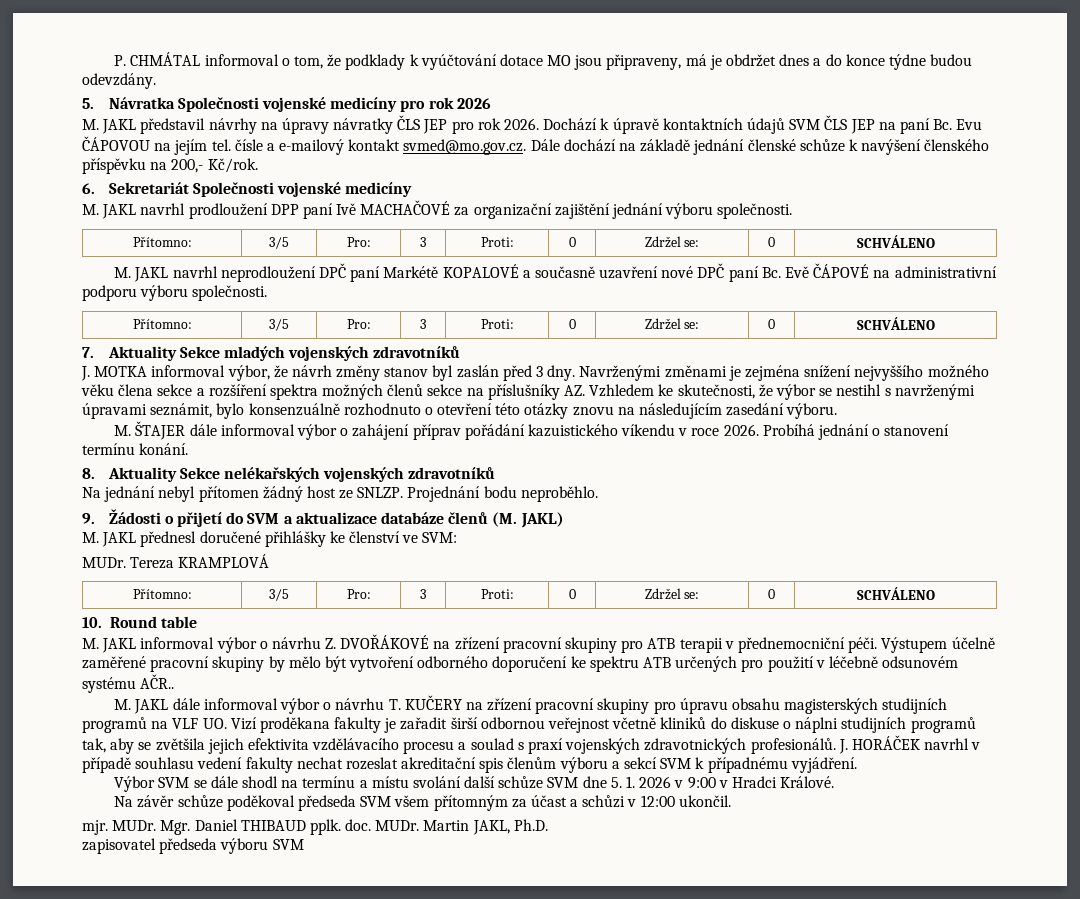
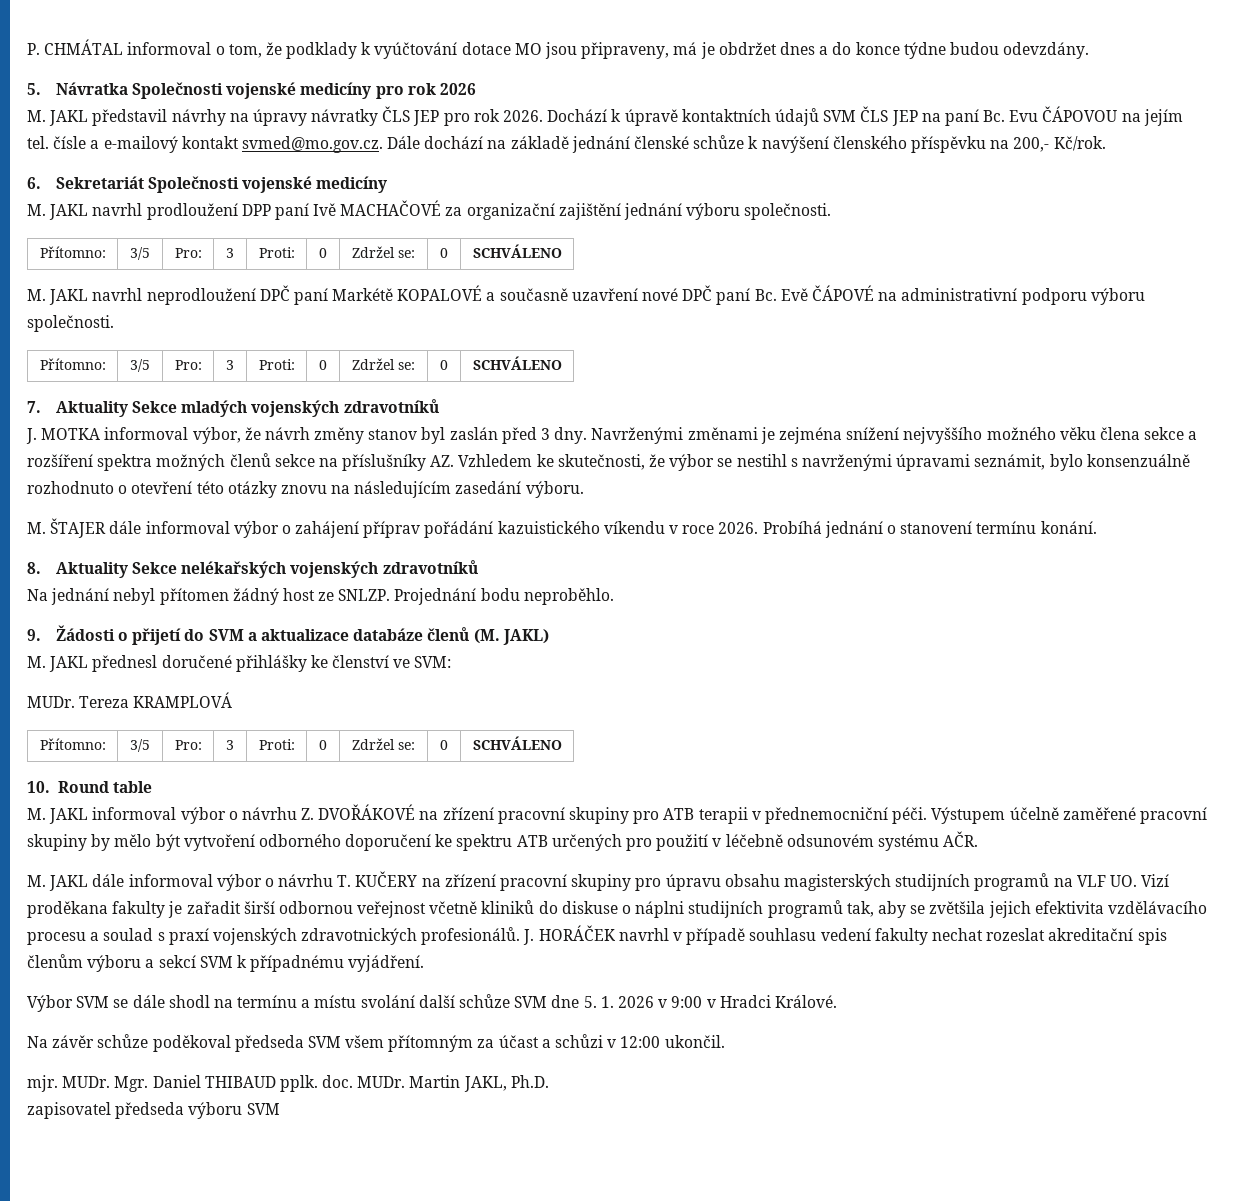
- Výstupem účelně zaměřené pracovní skupiny by mělo být vytvoření odborného doporučení ke spektru ATB určených pro použití v léčebně odsunovém systému AČR..
+ Výstupem účelně zaměřené pracovní skupiny by mělo být vytvoření odborného doporučení ke spektru ATB určených pro použití v léčebně odsunovém systému AČR.

